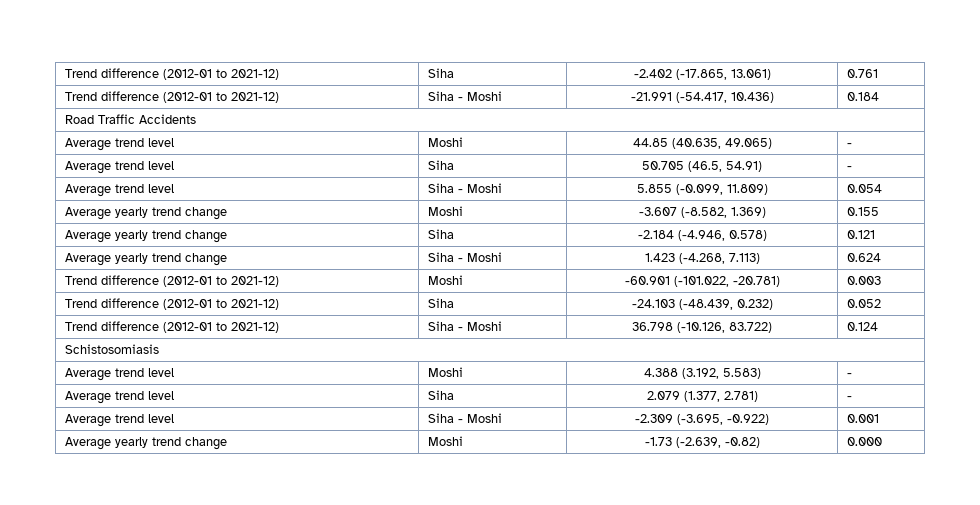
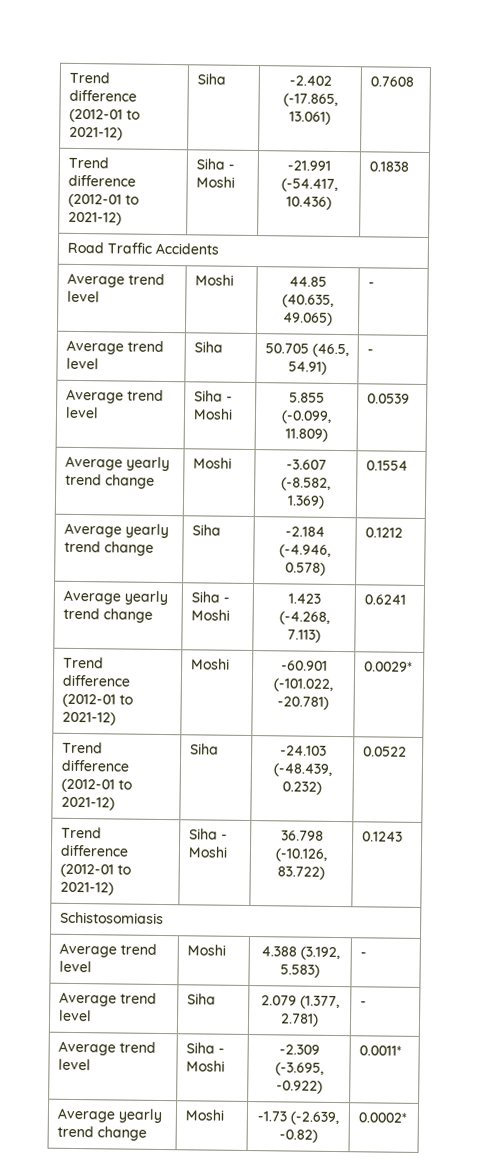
- Trend difference (2012-01 to 2021-12) | Siha | -2.402 (-17.865, 13.061) | 0.761
+ Trend difference (2012-01 to 2021-12) | Siha | -2.402 (-17.865, 13.061) | 0.7608
- Trend difference (2012-01 to 2021-12) | Siha - Moshi | -21.991 (-54.417, 10.436) | 0.184
+ Trend difference (2012-01 to 2021-12) | Siha - Moshi | -21.991 (-54.417, 10.436) | 0.1838
- Average trend level | Siha - Moshi | 5.855 (-0.099, 11.809) | 0.054
+ Average trend level | Siha - Moshi | 5.855 (-0.099, 11.809) | 0.0539
- Average yearly trend change | Moshi | -3.607 (-8.582, 1.369) | 0.155
+ Average yearly trend change | Moshi | -3.607 (-8.582, 1.369) | 0.1554
- Average yearly trend change | Siha | -2.184 (-4.946, 0.578) | 0.121
+ Average yearly trend change | Siha | -2.184 (-4.946, 0.578) | 0.1212
- Average yearly trend change | Siha - Moshi | 1.423 (-4.268, 7.113) | 0.624
+ Average yearly trend change | Siha - Moshi | 1.423 (-4.268, 7.113) | 0.6241
- Trend difference (2012-01 to 2021-12) | Moshi | -60.901 (-101.022, -20.781) | 0.003
+ Trend difference (2012-01 to 2021-12) | Moshi | -60.901 (-101.022, -20.781) | 0.0029*
- Trend difference (2012-01 to 2021-12) | Siha | -24.103 (-48.439, 0.232) | 0.052
+ Trend difference (2012-01 to 2021-12) | Siha | -24.103 (-48.439, 0.232) | 0.0522
- Trend difference (2012-01 to 2021-12) | Siha - Moshi | 36.798 (-10.126, 83.722) | 0.124
+ Trend difference (2012-01 to 2021-12) | Siha - Moshi | 36.798 (-10.126, 83.722) | 0.1243
- Average trend level | Siha - Moshi | -2.309 (-3.695, -0.922) | 0.001
+ Average trend level | Siha - Moshi | -2.309 (-3.695, -0.922) | 0.0011*
- Average yearly trend change | Moshi | -1.73 (-2.639, -0.82) | 0.000
+ Average yearly trend change | Moshi | -1.73 (-2.639, -0.82) | 0.0002*

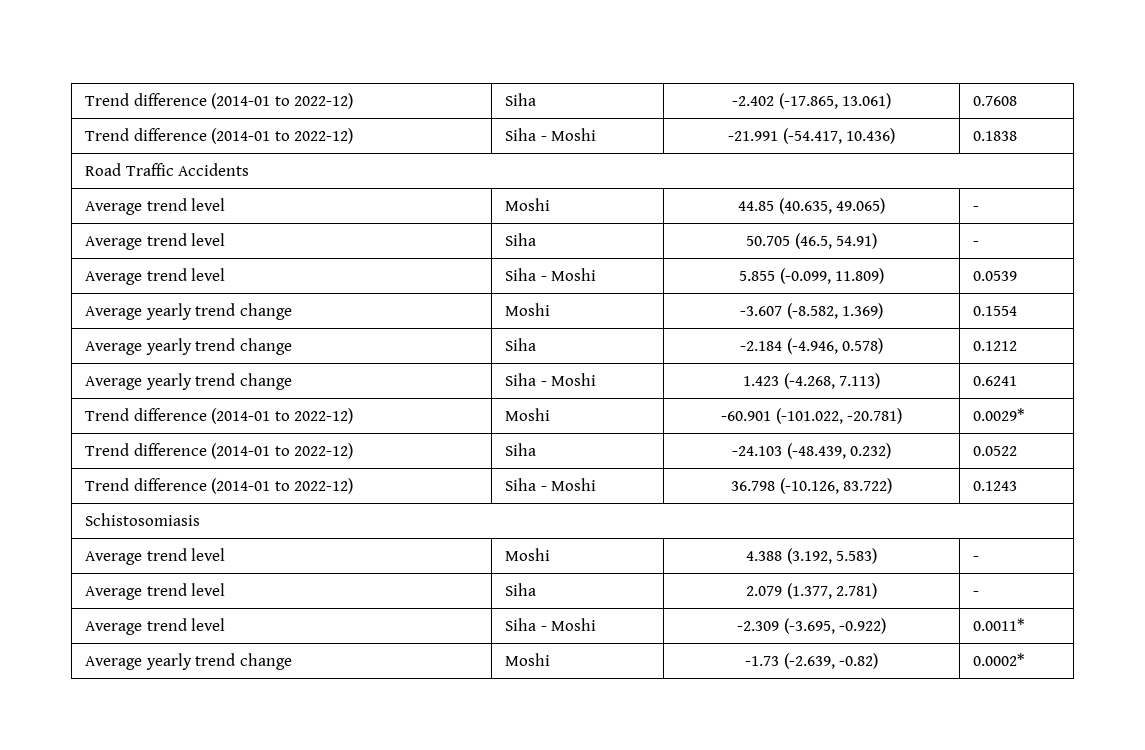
- Trend difference (2012-01 to 2021-12) | Siha | -2.402 (-17.865, 13.061) | 0.7608
+ Trend difference (2014-01 to 2022-12) | Siha | -2.402 (-17.865, 13.061) | 0.7608
- Trend difference (2012-01 to 2021-12) | Siha - Moshi | -21.991 (-54.417, 10.436) | 0.1838
+ Trend difference (2014-01 to 2022-12) | Siha - Moshi | -21.991 (-54.417, 10.436) | 0.1838
- Trend difference (2012-01 to 2021-12) | Moshi | -60.901 (-101.022, -20.781) | 0.0029*
+ Trend difference (2014-01 to 2022-12) | Moshi | -60.901 (-101.022, -20.781) | 0.0029*
- Trend difference (2012-01 to 2021-12) | Siha | -24.103 (-48.439, 0.232) | 0.0522
+ Trend difference (2014-01 to 2022-12) | Siha | -24.103 (-48.439, 0.232) | 0.0522
- Trend difference (2012-01 to 2021-12) | Siha - Moshi | 36.798 (-10.126, 83.722) | 0.1243
+ Trend difference (2014-01 to 2022-12) | Siha - Moshi | 36.798 (-10.126, 83.722) | 0.1243

